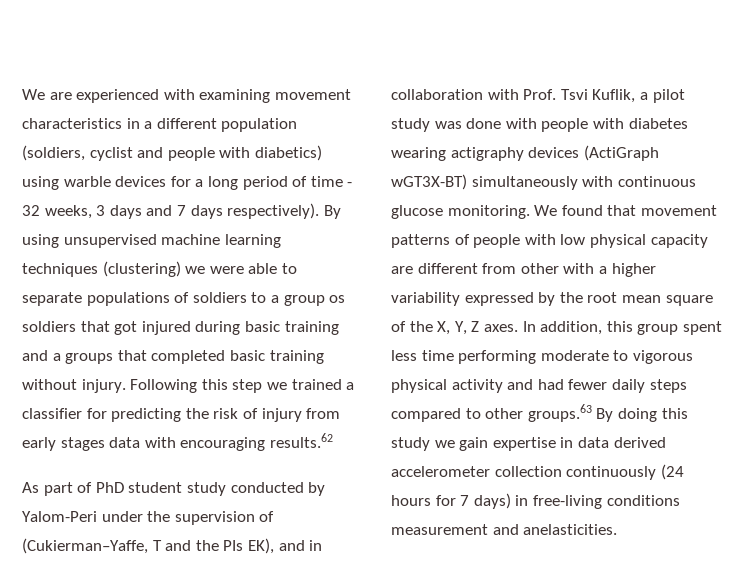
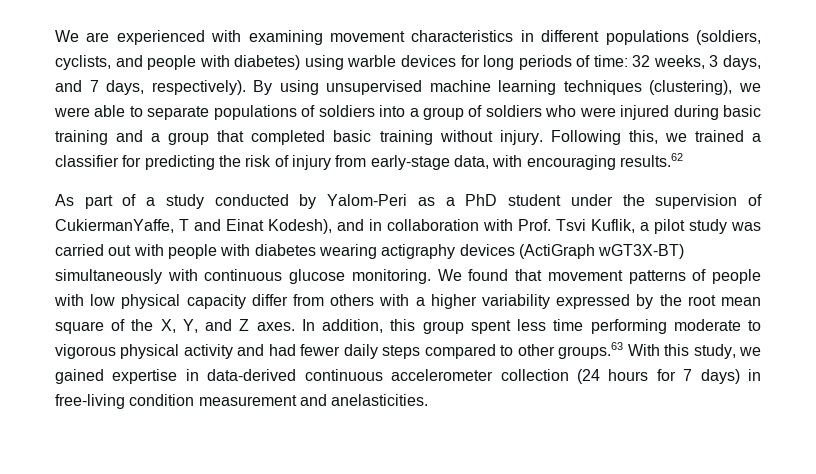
- We are experienced with examining movement characteristics in a different population (soldiers, cyclist and people with diabetics) using warble devices for a long period of time - 32 weeks, 3 days and 7 days respectively).
+ We are experienced with examining movement characteristics in different populations (soldiers, cyclists, and people with diabetes) using warble devices for long periods of time: 32 weeks, 3 days, and 7 days, respectively).
- By using unsupervised machine learning techniques (clustering) we were able to separate populations of soldiers to a group os soldiers that got injured during basic training and a groups that completed basic training without injury.
+ By using unsupervised machine learning techniques (clustering), we were able to separate populations of soldiers into a group of soldiers who were injured during basic training and a group that completed basic training without injury.
- Following this step we trained a classifier for predicting the risk of injury from early stages data with encouraging results.62
+ Following this, we trained a classifier for predicting the risk of injury from early-stage data, with encouraging results.62
- As part of PhD student study conducted by Yalom-Peri under the supervision of (Cukierman–Yaffe, T and the PIs EK), and in collaboration with Prof. Tsvi Kuflik, a pilot study was done with people with diabetes wearing actigraphy devices (ActiGraph wGT3X-BT) simultaneously with continuous glucose monitoring.
+ As part of a study conducted by Yalom-Peri as a PhD student under the supervision of CukiermanYaffe, T and Einat Kodesh), and in collaboration with Prof. Tsvi Kuflik, a pilot study was carried out with people with diabetes wearing actigraphy devices (ActiGraph wGT3X-BT) simultaneously with continuous glucose monitoring.
- We found that movement patterns of people with low physical capacity are different from other with a higher variability expressed by the root mean square of the X, Y, Z axes.
+ We found that movement patterns of people with low physical capacity differ from others with a higher variability expressed by the root mean square of the X, Y, and Z axes.
- In addition, this group spent less time performing moderate to vigorous physical activity and had fewer daily steps compared to other groups.63 By doing this study we gain expertise in data derived accelerometer collection continuously (24 hours for 7 days) in free-living conditions measurement and anelasticities.
+ In addition, this group spent less time performing moderate to vigorous physical activity and had fewer daily steps compared to other groups.63 With this study, we gained expertise in data-derived continuous accelerometer collection (24 hours for 7 days) in free-living condition measurement and anelasticities.

